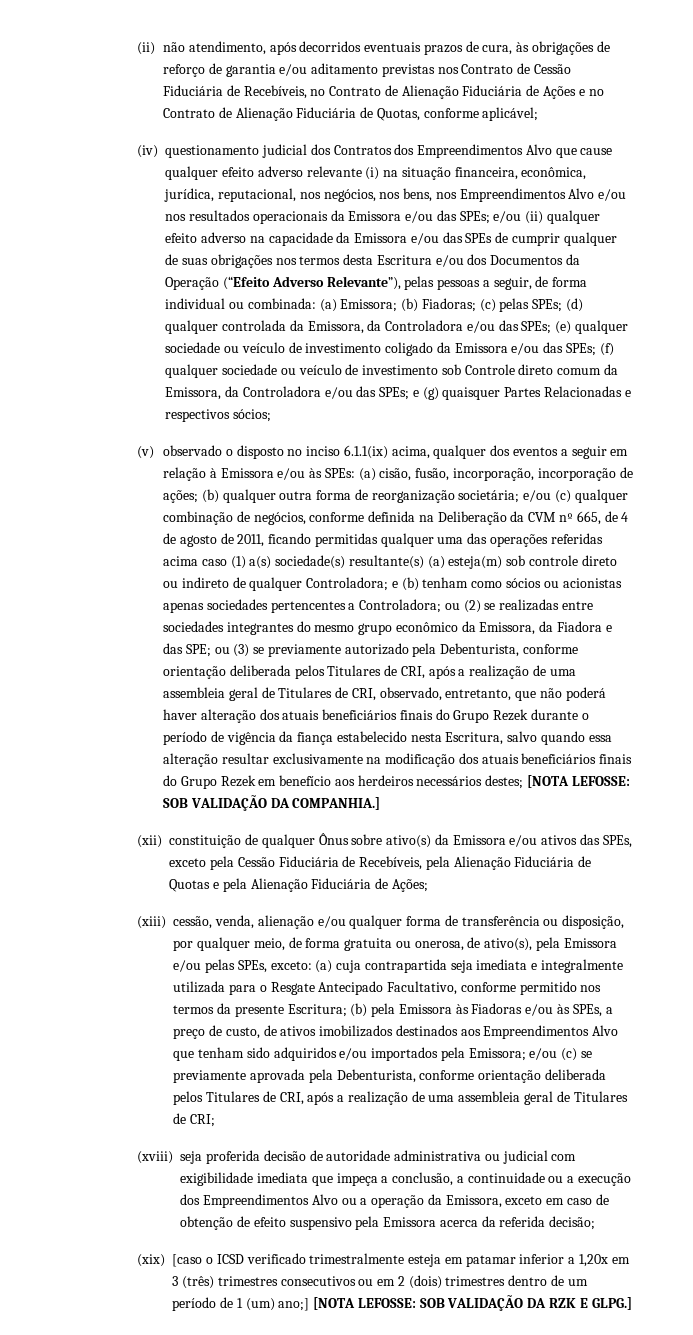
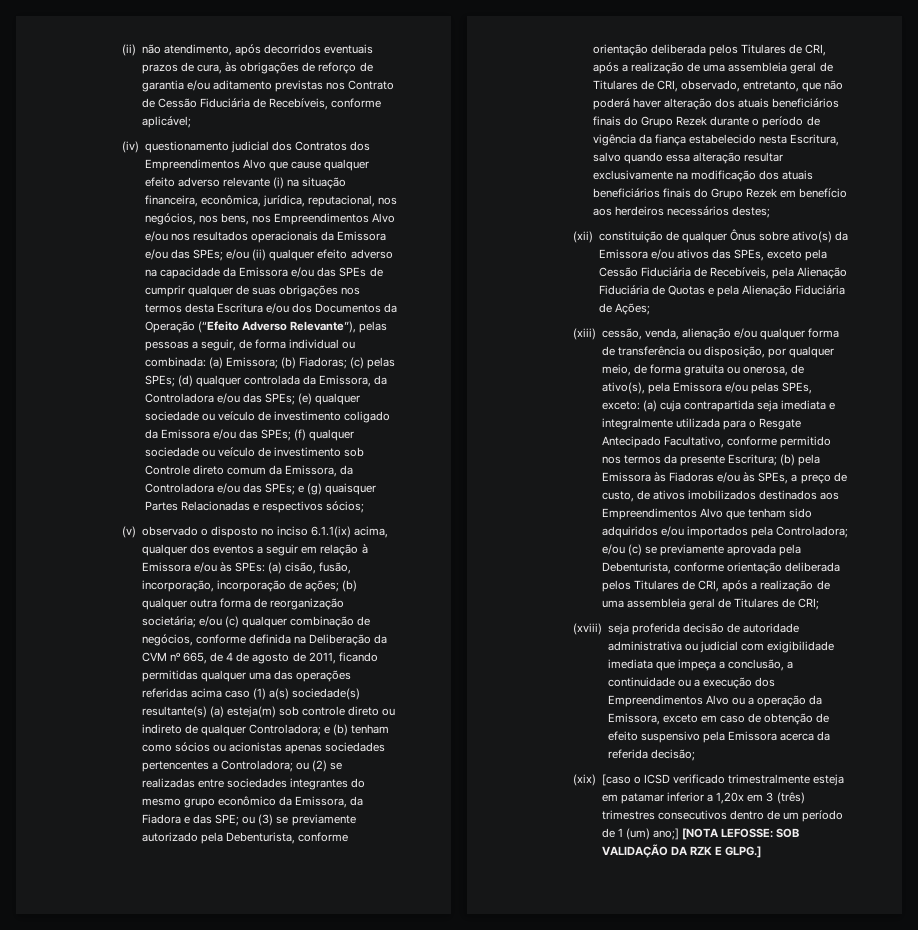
- (ii) não atendimento, após decorridos eventuais prazos de cura, às obrigações de reforço de garantia e/ou aditamento previstas nos Contrato de Cessão Fiduciária de Recebíveis, no Contrato de Alienação Fiduciária de Ações e no Contrato de Alienação Fiduciária de Quotas, conforme aplicável;
+ (ii) não atendimento, após decorridos eventuais prazos de cura, às obrigações de reforço de garantia e/ou aditamento previstas nos Contrato de Cessão Fiduciária de Recebíveis, conforme aplicável;
- [NOTA LEFOSSE: SOB VALIDAÇÃO DA COMPANHIA.]
- (b) pela Emissora às Fiadoras e/ou às SPEs, a preço de custo, de ativos imobilizados destinados aos Empreendimentos Alvo que tenham sido adquiridos e/ou importados pela Emissora;
+ (b) pela Emissora às Fiadoras e/ou às SPEs, a preço de custo, de ativos imobilizados destinados aos Empreendimentos Alvo que tenham sido adquiridos e/ou importados pela Controladora;
- (xix) [caso o ICSD verificado trimestralmente esteja em patamar inferior a 1,20x em 3 (três) trimestres consecutivos ou em 2 (dois) trimestres dentro de um período de 1 (um) ano;] [NOTA LEFOSSE: SOB VALIDAÇÃO DA RZK E GLPG.]
+ (xix) [caso o ICSD verificado trimestralmente esteja em patamar inferior a 1,20x em 3 (três) trimestres consecutivos dentro de um período de 1 (um) ano;] [NOTA LEFOSSE: SOB VALIDAÇÃO DA RZK E GLPG.]

